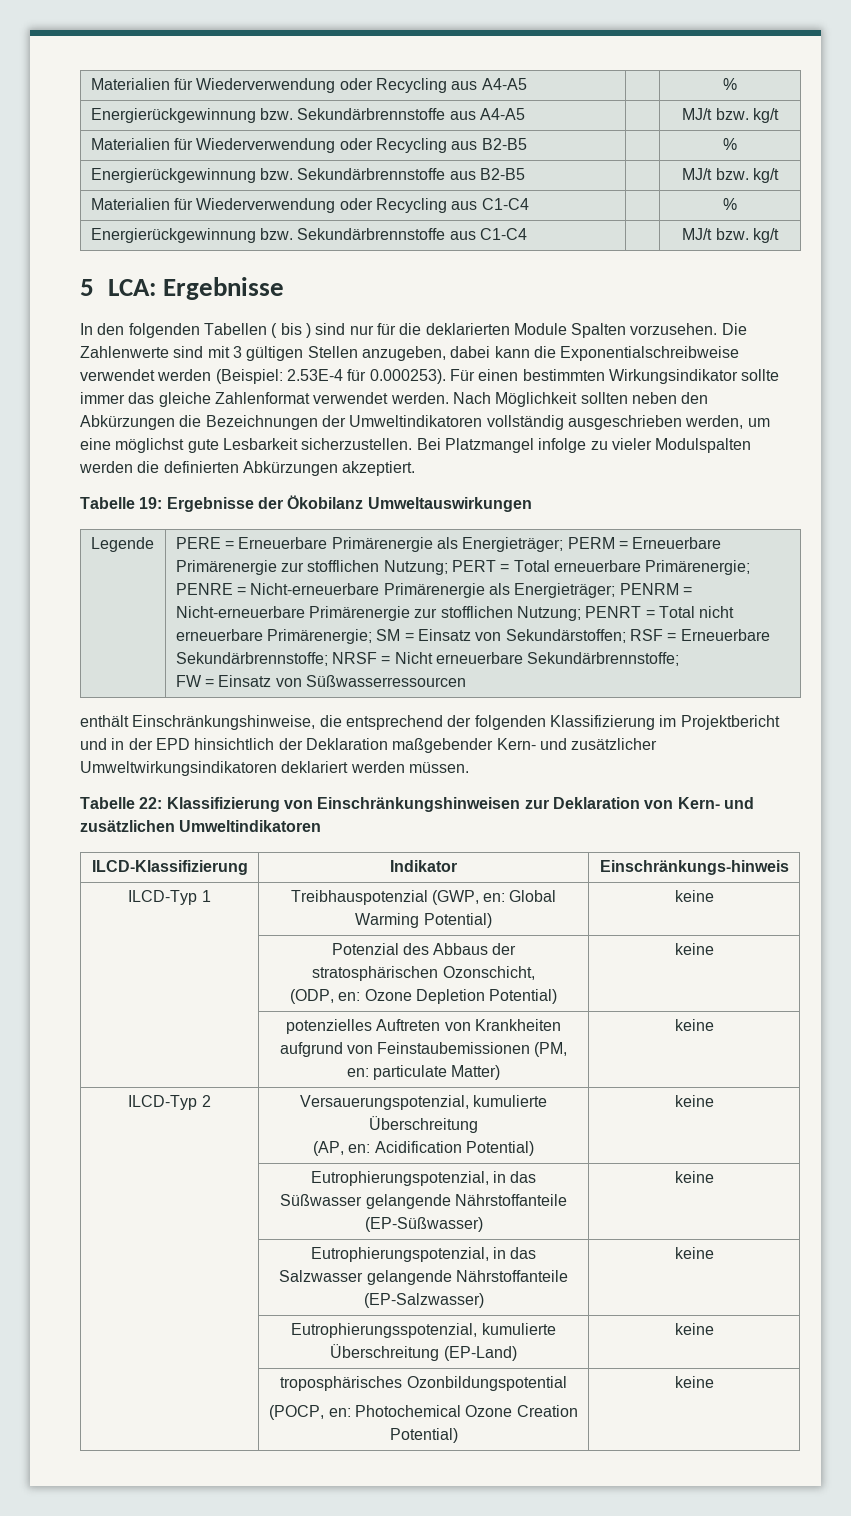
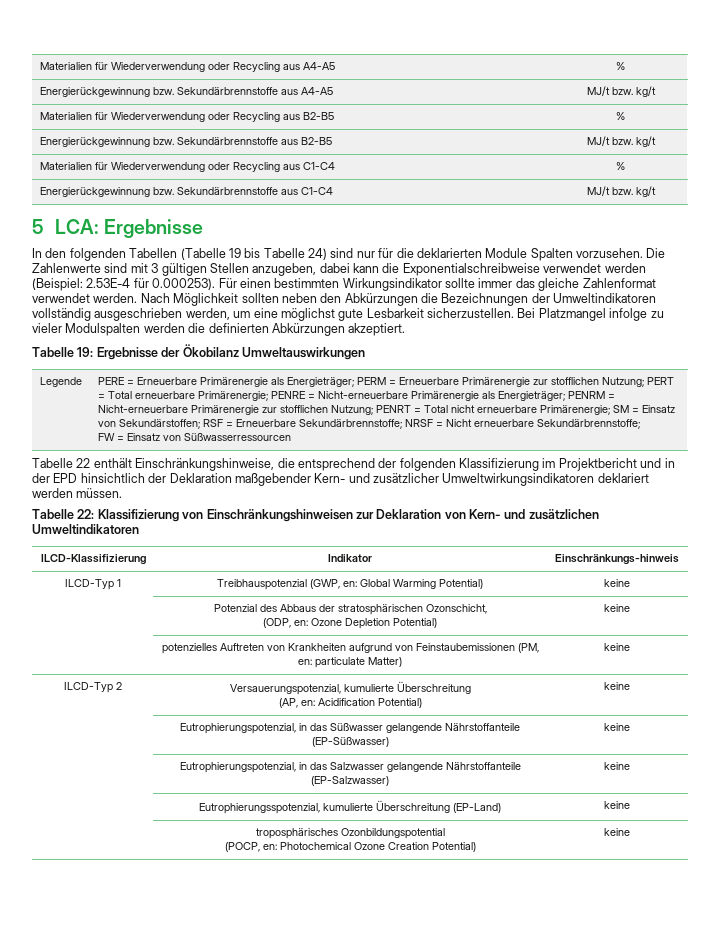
- In den folgenden Tabellen ( bis ) sind nur für die deklarierten Module Spalten vorzusehen.
+ In den folgenden Tabellen (Tabelle 19 bis Tabelle 24) sind nur für die deklarierten Module Spalten vorzusehen.
- enthält Einschränkungshinweise, die entsprechend der folgenden Klassifizierung im Projektbericht und in der EPD hinsichtlich der Deklaration maßgebender Kern- und zusätzlicher Umweltwirkungsindikatoren deklariert werden müssen.
+ Tabelle 22 enthält Einschränkungshinweise, die entsprechend der folgenden Klassifizierung im Projektbericht und in der EPD hinsichtlich der Deklaration maßgebender Kern- und zusätzlicher Umweltwirkungsindikatoren deklariert werden müssen.

